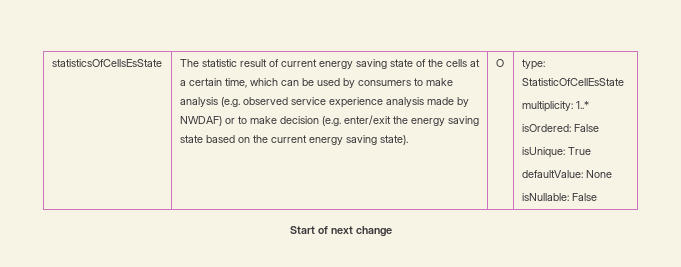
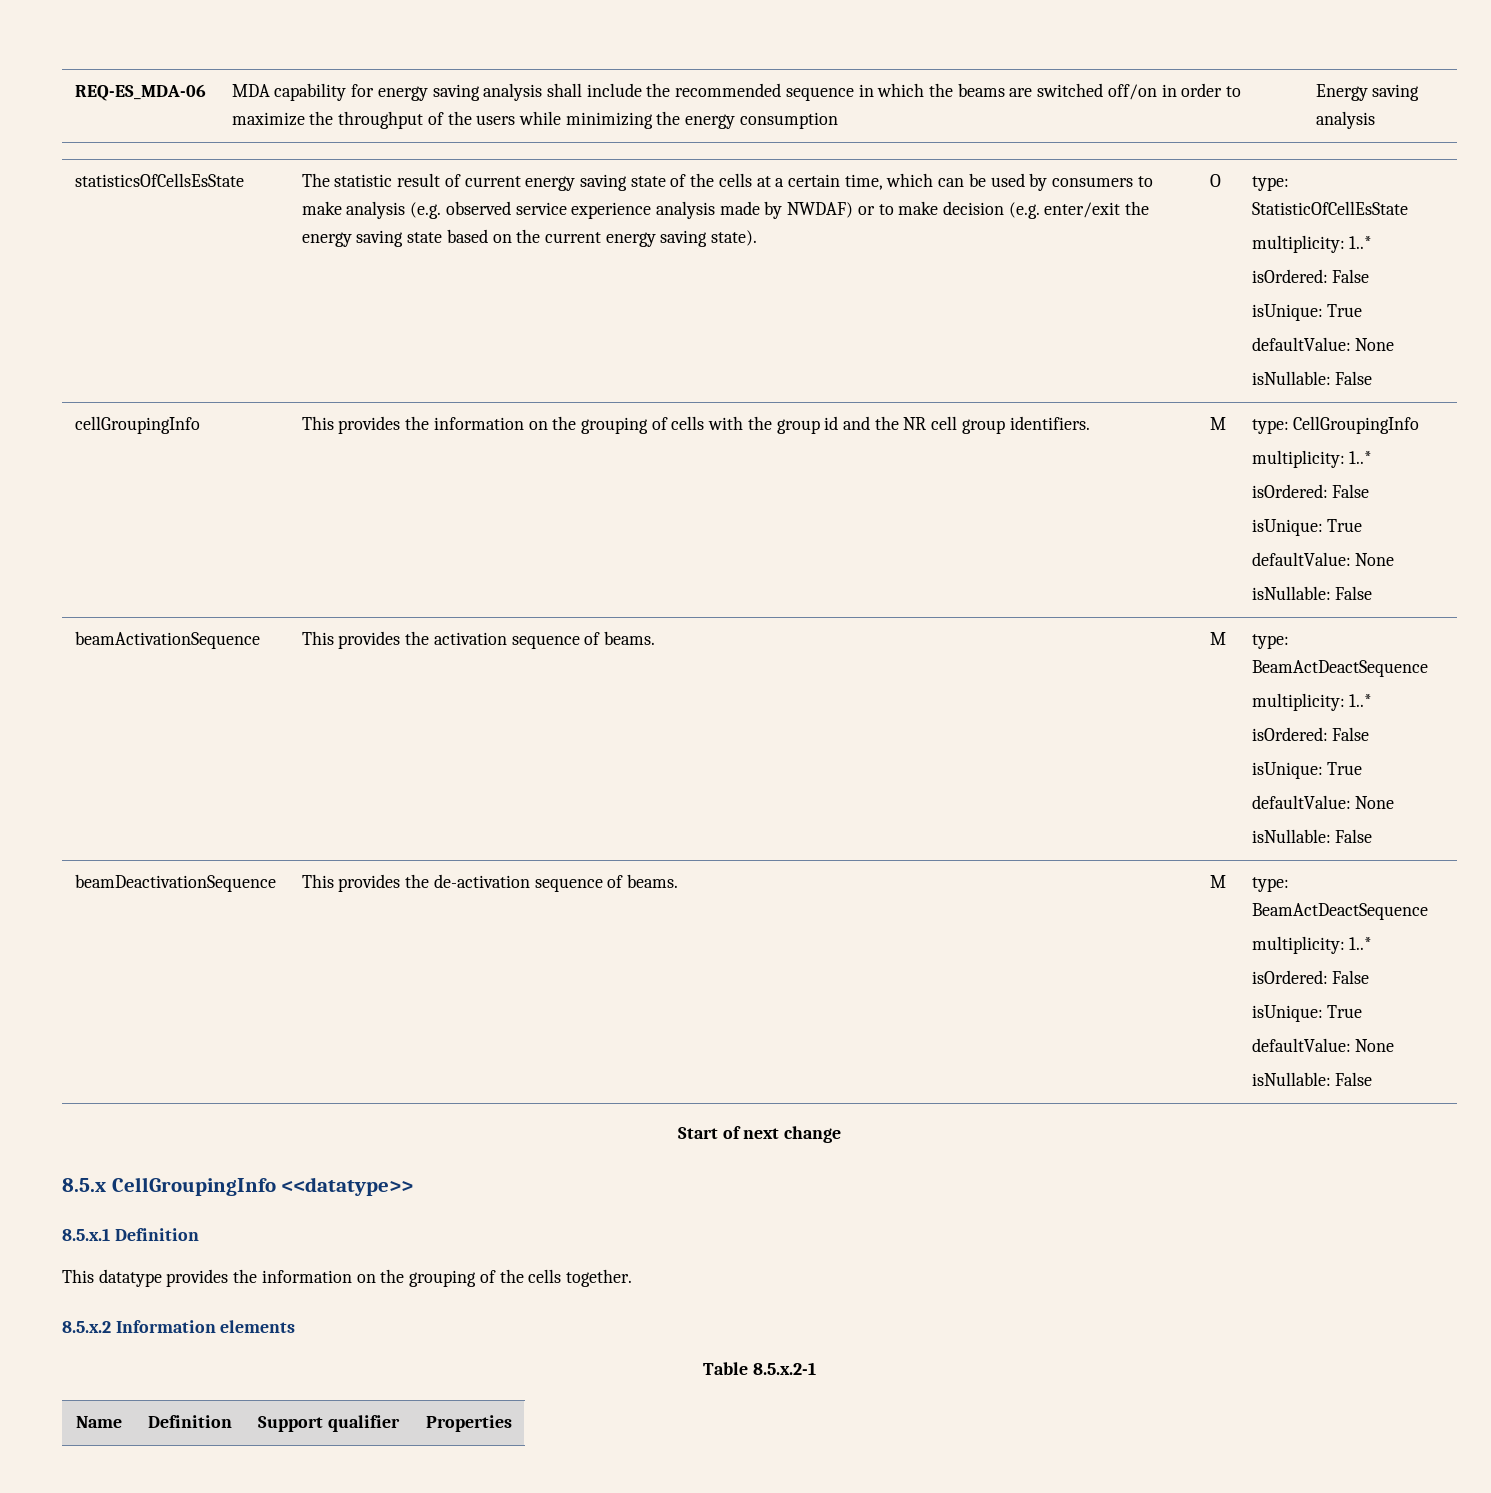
+ REQ-ES_MDA-06 | MDA capability for energy saving analysis shall include the recommended sequence in which the beams are switched off/on in order to maximize the throughput of the users while minimizing the energy consumption | Energy saving analysis
+ cellGroupingInfo | This provides the information on the grouping of cells with the group id and the NR cell group identifiers. | M | type: CellGroupingInfo
+ multiplicity: 1..*
+ isOrdered: False
+ isUnique: True
+ defaultValue: None
+ isNullable: False
+ beamActivationSequence | This provides the activation sequence of beams. | M | type: BeamActDeactSequence
+ multiplicity: 1..*
+ isOrdered: False
+ isUnique: True
+ defaultValue: None
+ isNullable: False
+ beamDeactivationSequence | This provides the de-activation sequence of beams. | M | type: BeamActDeactSequence
+ multiplicity: 1..*
+ isOrdered: False
+ isUnique: True
+ defaultValue: None
+ isNullable: False
  Start of next change
+ 8.5.x CellGroupingInfo <<datatype>>
+ 8.5.x.1 Definition
+ This datatype provides the information on the grouping of the cells together.
+ 8.5.x.2 Information elements
+ Table 8.5.x.2-1
+ Name | Definition | Support qualifier | Properties

